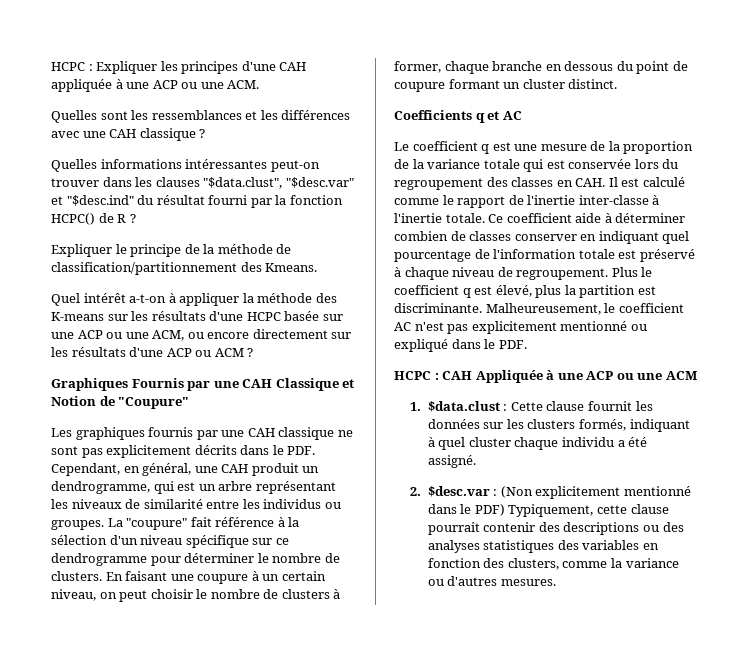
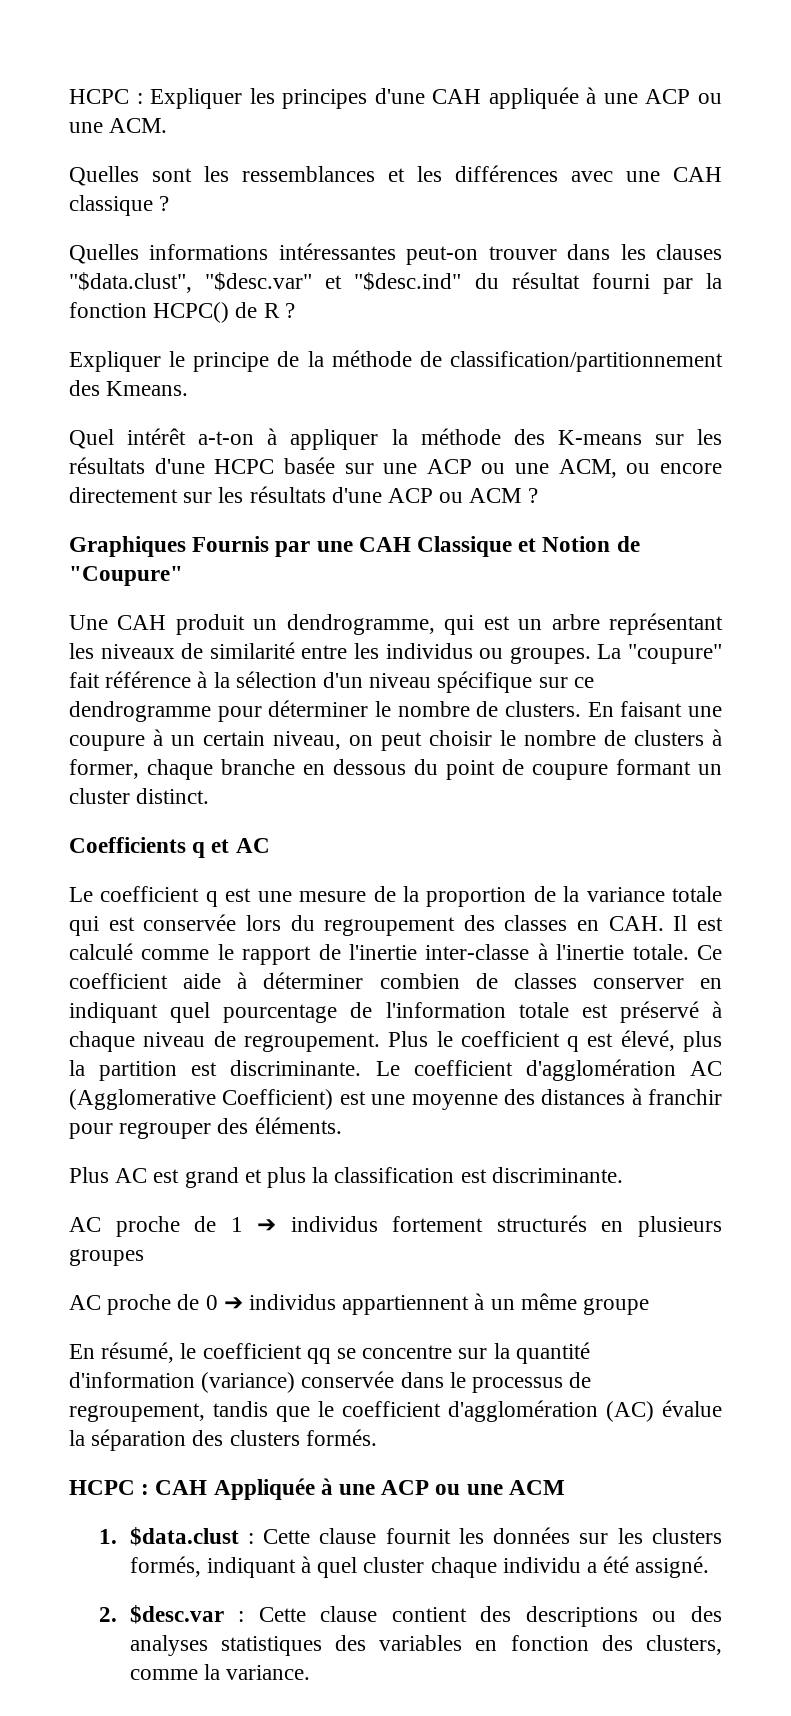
- Les graphiques fournis par une CAH classique ne sont pas explicitement décrits dans le PDF. Cependant, en général, une CAH produit un dendrogramme, qui est un arbre représentant les niveaux de similarité entre les individus ou groupes.
+ Une CAH produit un dendrogramme, qui est un arbre représentant les niveaux de similarité entre les individus ou groupes.
- Malheureusement, le coefficient AC n'est pas explicitement mentionné ou expliqué dans le PDF.
+ Le coefficient d'agglomération AC (Agglomerative Coefficient) est une moyenne des distances à franchir pour regrouper des éléments.
+ Plus AC est grand et plus la classification est discriminante.
+ AC proche de 1 ➔ individus fortement structurés en plusieurs groupes
+ AC proche de 0 ➔ individus appartiennent à un même groupe
+ En résumé, le coefficient qq se concentre sur la quantité d'information (variance) conservée dans le processus de regroupement, tandis que le coefficient d'agglomération (AC) évalue la séparation des clusters formés.
- 2. $desc.var : (Non explicitement mentionné dans le PDF) Typiquement, cette clause pourrait contenir des descriptions ou des analyses statistiques des variables en fonction des clusters, comme la variance ou d'autres mesures.
+ 2. $desc.var : Cette clause contient des descriptions ou des analyses statistiques des variables en fonction des clusters, comme la variance.

